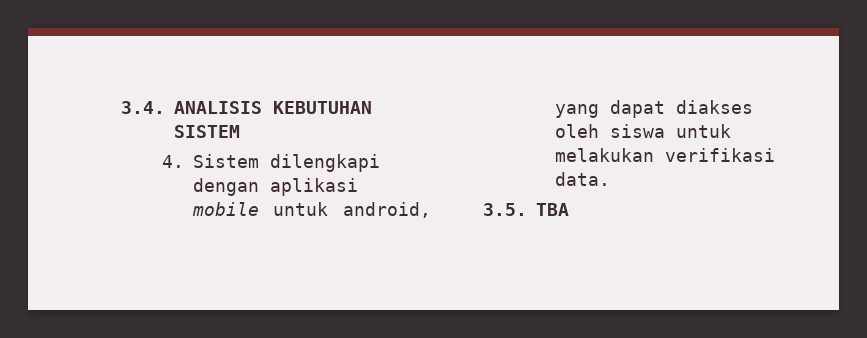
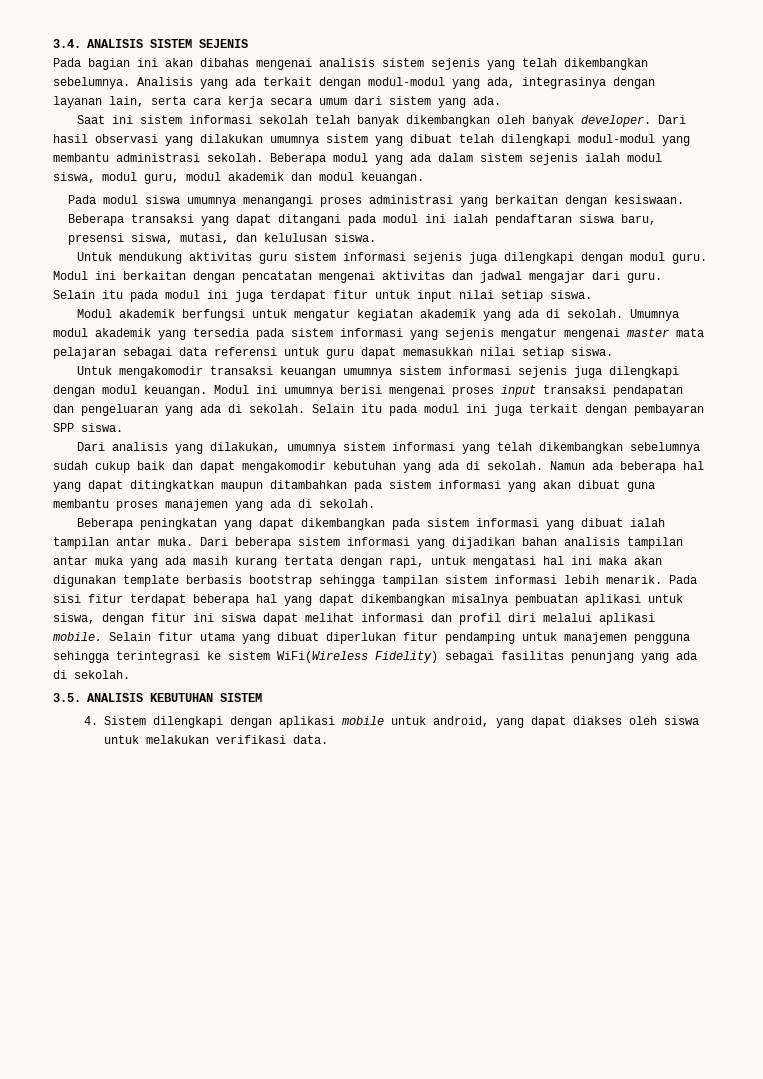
- 3.4. ANALISIS KEBUTUHAN SISTEM
+ 3.4. ANALISIS SISTEM SEJENIS
+ Pada bagian ini akan dibahas mengenai analisis sistem sejenis yang telah dikembangkan sebelumnya. Analisis yang ada terkait dengan modul-modul yang ada, integrasinya dengan layanan lain, serta cara kerja secara umum dari sistem yang ada.
+ Saat ini sistem informasi sekolah telah banyak dikembangkan oleh banyak developer. Dari hasil observasi yang dilakukan umumnya sistem yang dibuat telah dilengkapi modul-modul yang membantu administrasi sekolah. Beberapa modul yang ada dalam sistem sejenis ialah modul siswa, modul guru, modul akademik dan modul keuangan.
+ Pada modul siswa umumnya menangangi proses administrasi yang berkaitan dengan kesiswaan. Beberapa transaksi yang dapat ditangani pada modul ini ialah pendaftaran siswa baru, presensi siswa, mutasi, dan kelulusan siswa.
+ Untuk mendukung aktivitas guru sistem informasi sejenis juga dilengkapi dengan modul guru. Modul ini berkaitan dengan pencatatan mengenai aktivitas dan jadwal mengajar dari guru. Selain itu pada modul ini juga terdapat fitur untuk input nilai setiap siswa.
+ Modul akademik berfungsi untuk mengatur kegiatan akademik yang ada di sekolah. Umumnya modul akademik yang tersedia pada sistem informasi yang sejenis mengatur mengenai master mata pelajaran sebagai data referensi untuk guru dapat memasukkan nilai setiap siswa.
+ Untuk mengakomodir transaksi keuangan umumnya sistem informasi sejenis juga dilengkapi dengan modul keuangan. Modul ini umumnya berisi mengenai proses input transaksi pendapatan dan pengeluaran yang ada di sekolah. Selain itu pada modul ini juga terkait dengan pembayaran SPP siswa.
+ Dari analisis yang dilakukan, umumnya sistem informasi yang telah dikembangkan sebelumnya sudah cukup baik dan dapat mengakomodir kebutuhan yang ada di sekolah. Namun ada beberapa hal yang dapat ditingkatkan maupun ditambahkan pada sistem informasi yang akan dibuat guna membantu proses manajemen yang ada di sekolah.
+ Beberapa peningkatan yang dapat dikembangkan pada sistem informasi yang dibuat ialah tampilan antar muka. Dari beberapa sistem informasi yang dijadikan bahan analisis tampilan antar muka yang ada masih kurang tertata dengan rapi, untuk mengatasi hal ini maka akan digunakan template berbasis bootstrap sehingga tampilan sistem informasi lebih menarik. Pada sisi fitur terdapat beberapa hal yang dapat dikembangkan misalnya pembuatan aplikasi untuk siswa, dengan fitur ini siswa dapat melihat informasi dan profil diri melalui aplikasi mobile. Selain fitur utama yang dibuat diperlukan fitur pendamping untuk manajemen pengguna sehingga terintegrasi ke sistem WiFi(Wireless Fidelity) sebagai fasilitas penunjang yang ada di sekolah.
+ 3.5. ANALISIS KEBUTUHAN SISTEM
- 3.5. TBA

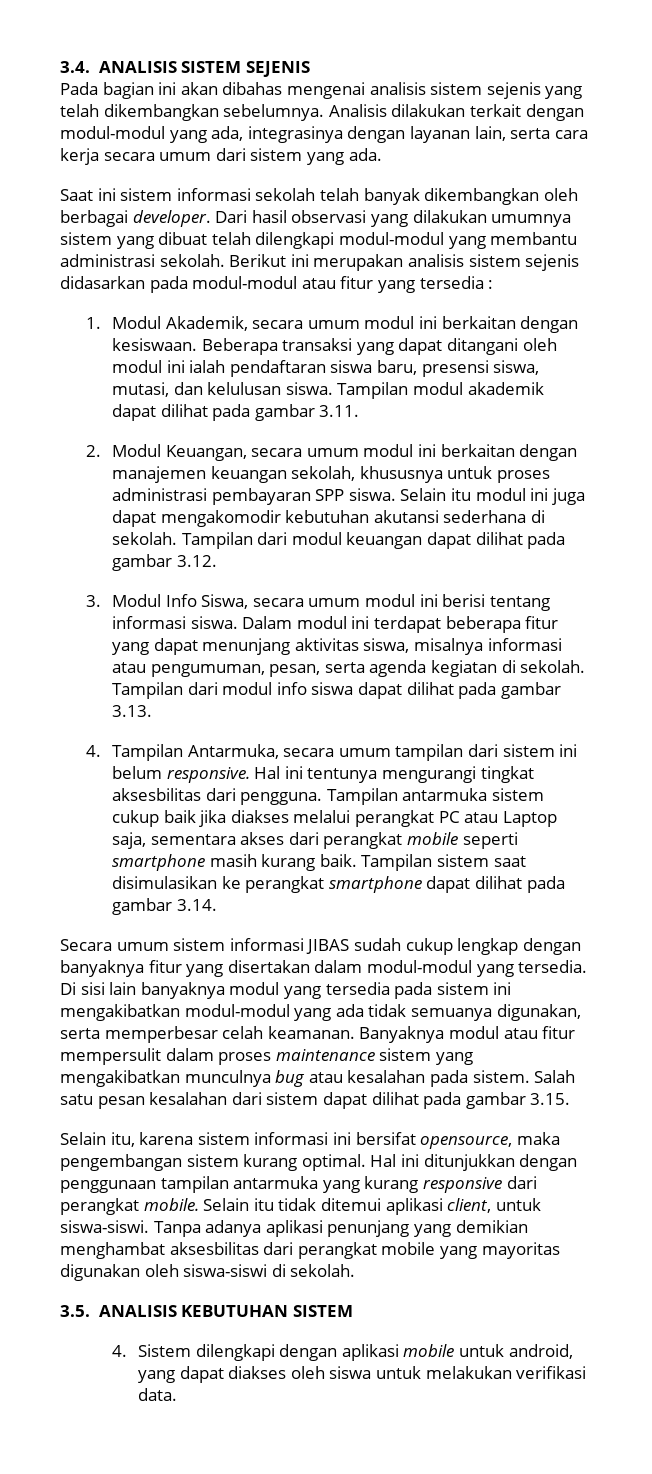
- Analisis yang ada terkait dengan modul-modul yang ada, integrasinya dengan layanan lain, serta cara kerja secara umum dari sistem yang ada.
+ Analisis dilakukan terkait dengan modul-modul yang ada, integrasinya dengan layanan lain, serta cara kerja secara umum dari sistem yang ada.
- Saat ini sistem informasi sekolah telah banyak dikembangkan oleh banyak developer.
+ Saat ini sistem informasi sekolah telah banyak dikembangkan oleh berbagai developer.
- Beberapa modul yang ada dalam sistem sejenis ialah modul siswa, modul guru, modul akademik dan modul keuangan.
- Pada modul siswa umumnya menangangi proses administrasi yang berkaitan dengan kesiswaan.
+ Berikut ini merupakan analisis sistem sejenis didasarkan pada modul-modul atau fitur yang tersedia :
+ 1. Modul Akademik, secara umum modul ini berkaitan dengan kesiswaan.
- Beberapa transaksi yang dapat ditangani pada modul ini ialah pendaftaran siswa baru, presensi siswa, mutasi, dan kelulusan siswa.
- Untuk mendukung aktivitas guru sistem informasi sejenis juga dilengkapi dengan modul guru. Modul ini berkaitan dengan pencatatan mengenai aktivitas dan jadwal mengajar dari guru. Selain itu pada modul ini juga terdapat fitur untuk input nilai setiap siswa.
- Modul akademik berfungsi untuk mengatur kegiatan akademik yang ada di sekolah. Umumnya modul akademik yang tersedia pada sistem informasi yang sejenis mengatur mengenai master mata pelajaran sebagai data referensi untuk guru dapat memasukkan nilai setiap siswa.
- Untuk mengakomodir transaksi keuangan umumnya sistem informasi sejenis juga dilengkapi dengan modul keuangan. Modul ini umumnya berisi mengenai proses input transaksi pendapatan dan pengeluaran yang ada di sekolah. Selain itu pada modul ini juga terkait dengan pembayaran SPP siswa.
- Dari analisis yang dilakukan, umumnya sistem informasi yang telah dikembangkan sebelumnya sudah cukup baik dan dapat mengakomodir kebutuhan yang ada di sekolah. Namun ada beberapa hal yang dapat ditingkatkan maupun ditambahkan pada sistem informasi yang akan dibuat guna membantu proses manajemen yang ada di sekolah.
- Beberapa peningkatan yang dapat dikembangkan pada sistem informasi yang dibuat ialah tampilan antar muka. Dari beberapa sistem informasi yang dijadikan bahan analisis tampilan antar muka yang ada masih kurang tertata dengan rapi, untuk mengatasi hal ini maka akan digunakan template berbasis bootstrap sehingga tampilan sistem informasi lebih menarik. Pada sisi fitur terdapat beberapa hal yang dapat dikembangkan misalnya pembuatan aplikasi untuk siswa, dengan fitur ini siswa dapat melihat informasi dan profil diri melalui aplikasi mobile. Selain fitur utama yang dibuat diperlukan fitur pendamping untuk manajemen pengguna sehingga terintegrasi ke sistem WiFi(Wireless Fidelity) sebagai fasilitas penunjang yang ada di sekolah.
+ Beberapa transaksi yang dapat ditangani oleh modul ini ialah pendaftaran siswa baru, presensi siswa, mutasi, dan kelulusan siswa. Tampilan modul akademik dapat dilihat pada gambar 3.11.
+ 2. Modul Keuangan, secara umum modul ini berkaitan dengan manajemen keuangan sekolah, khususnya untuk proses administrasi pembayaran SPP siswa. Selain itu modul ini juga dapat mengakomodir kebutuhan akutansi sederhana di sekolah. Tampilan dari modul keuangan dapat dilihat pada gambar 3.12.
+ 3. Modul Info Siswa, secara umum modul ini berisi tentang informasi siswa. Dalam modul ini terdapat beberapa fitur yang dapat menunjang aktivitas siswa, misalnya informasi atau pengumuman, pesan, serta agenda kegiatan di sekolah. Tampilan dari modul info siswa dapat dilihat pada gambar 3.13.
+ 4. Tampilan Antarmuka, secara umum tampilan dari sistem ini belum responsive. Hal ini tentunya mengurangi tingkat aksesbilitas dari pengguna. Tampilan antarmuka sistem cukup baik jika diakses melalui perangkat PC atau Laptop saja, sementara akses dari perangkat mobile seperti smartphone masih kurang baik. Tampilan sistem saat disimulasikan ke perangkat smartphone dapat dilihat pada gambar 3.14.
+ Secara umum sistem informasi JIBAS sudah cukup lengkap dengan banyaknya fitur yang disertakan dalam modul-modul yang tersedia. Di sisi lain banyaknya modul yang tersedia pada sistem ini mengakibatkan modul-modul yang ada tidak semuanya digunakan, serta memperbesar celah keamanan. Banyaknya modul atau fitur mempersulit dalam proses maintenance sistem yang mengakibatkan munculnya bug atau kesalahan pada sistem. Salah satu pesan kesalahan dari sistem dapat dilihat pada gambar 3.15.
+ Selain itu, karena sistem informasi ini bersifat opensource, maka pengembangan sistem kurang optimal. Hal ini ditunjukkan dengan penggunaan tampilan antarmuka yang kurang responsive dari perangkat mobile. Selain itu tidak ditemui aplikasi client, untuk siswa-siswi. Tanpa adanya aplikasi penunjang yang demikian menghambat aksesbilitas dari perangkat mobile yang mayoritas digunakan oleh siswa-siswi di sekolah.

